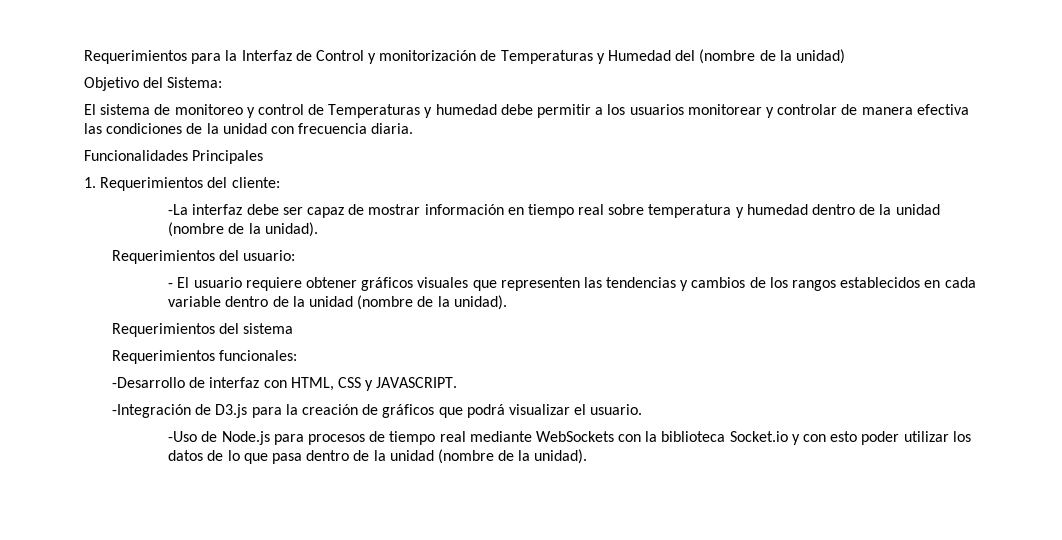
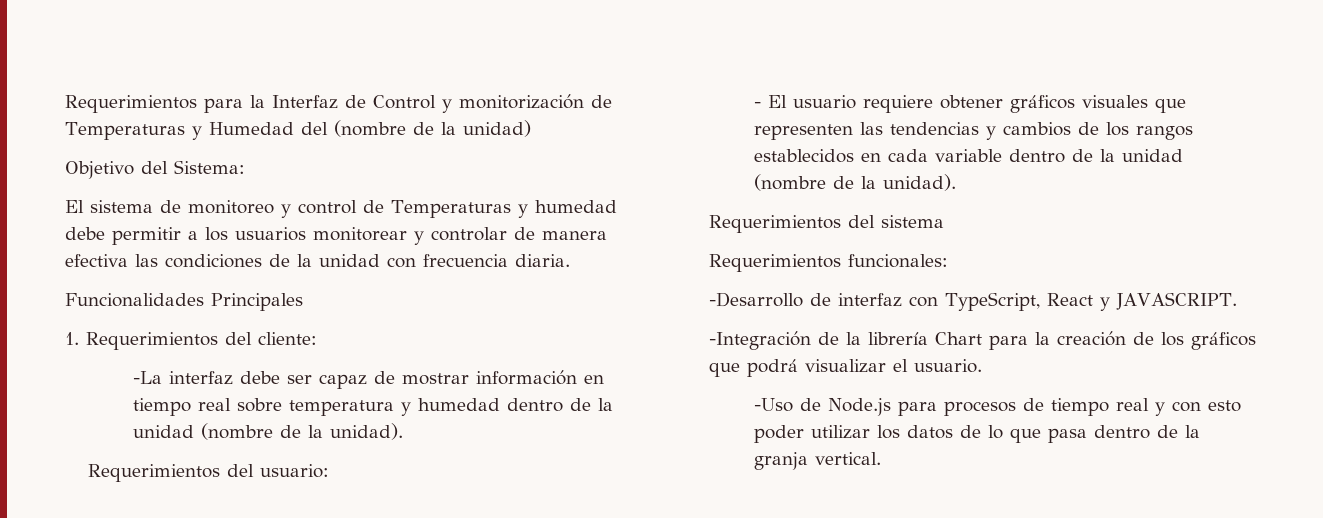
- -Desarrollo de interfaz con HTML, CSS y JAVASCRIPT.
+ -Desarrollo de interfaz con TypeScript, React y JAVASCRIPT.
- -Integración de D3.js para la creación de gráficos que podrá visualizar el usuario.
+ -Integración de la librería Chart para la creación de los gráficos que podrá visualizar el usuario.
- -Uso de Node.js para procesos de tiempo real mediante WebSockets con la biblioteca Socket.io y con esto poder utilizar los datos de lo que pasa dentro de la unidad (nombre de la unidad).
+ -Uso de Node.js para procesos de tiempo real y con esto poder utilizar los datos de lo que pasa dentro de la granja vertical.

